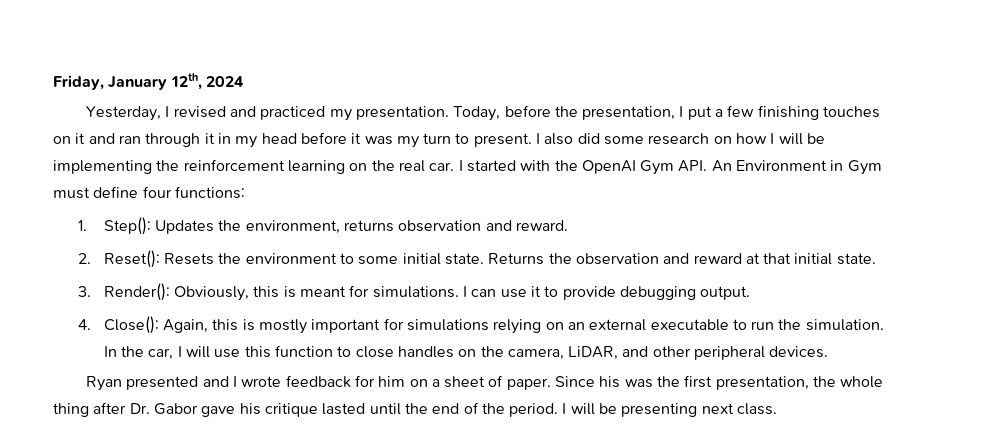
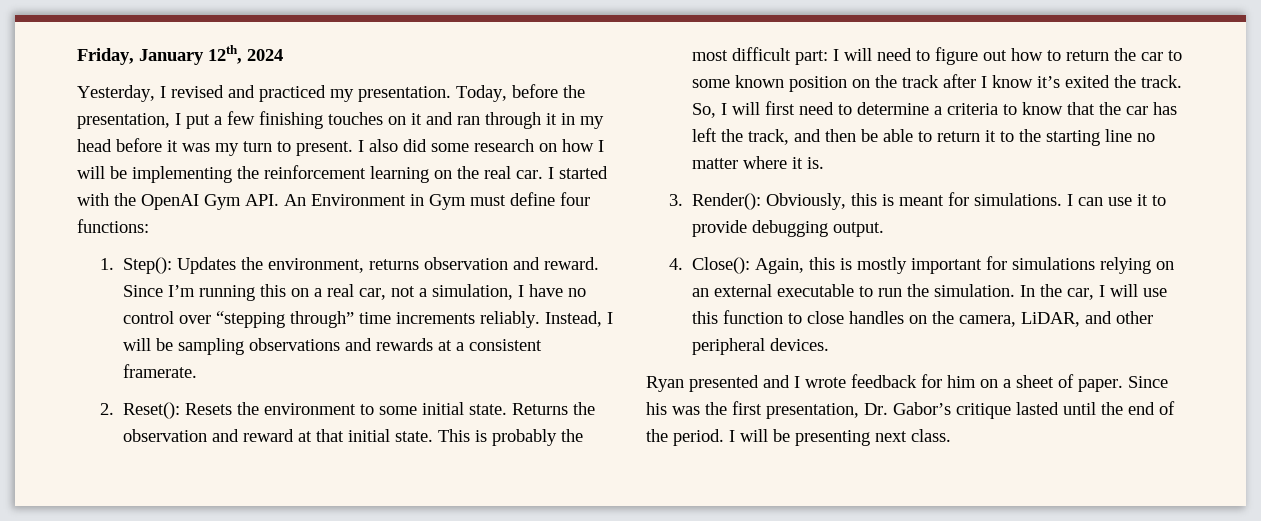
+ Since I’m running this on a real car, not a simulation, I have no control over “stepping through” time increments reliably. Instead, I will be sampling observations and rewards at a consistent framerate.
+ This is probably the most difficult part: I will need to figure out how to return the car to some known position on the track after I know it’s exited the track. So, I will first need to determine a criteria to know that the car has left the track, and then be able to return it to the starting line no matter where it is.
- Since his was the first presentation, the whole thing after Dr. Gabor gave his critique lasted until the end of the period.
+ Since his was the first presentation, Dr. Gabor’s critique lasted until the end of the period.

